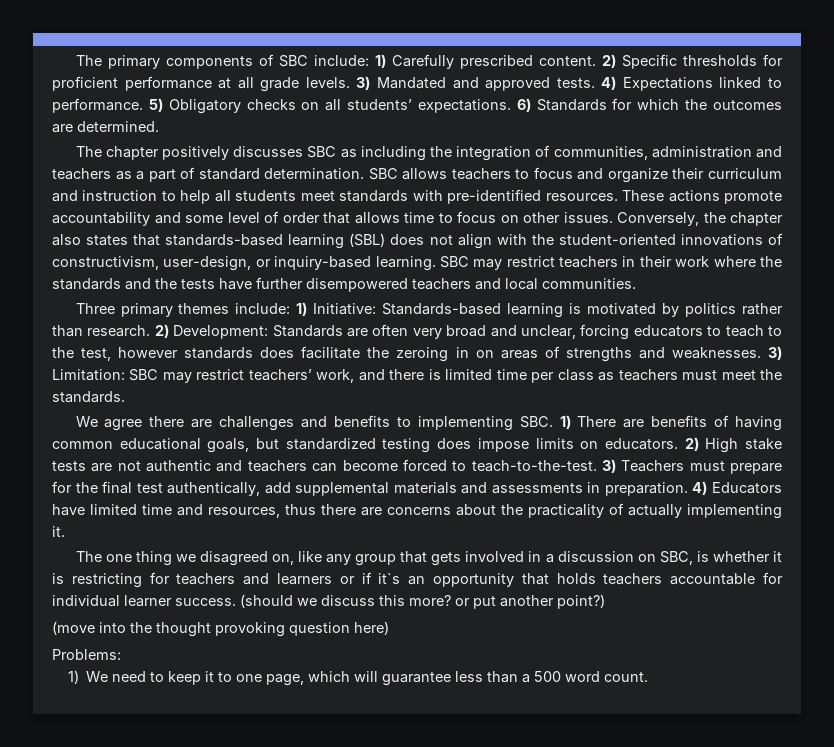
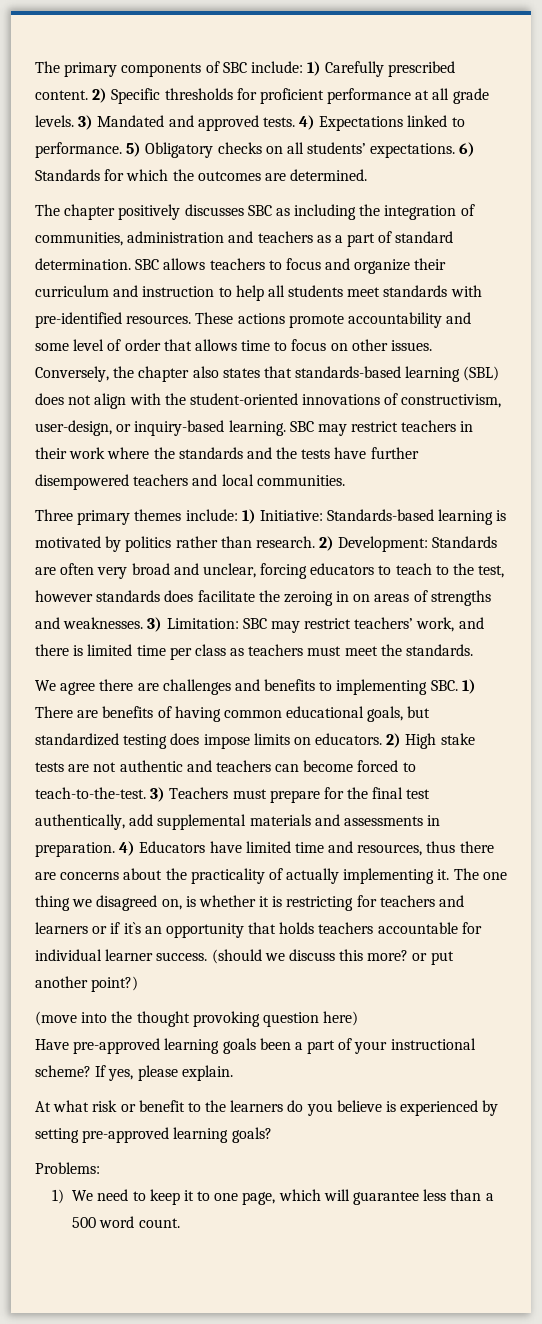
- 4) Educators have limited time and resources, thus there are concerns about the practicality of actually implementing it.
- The one thing we disagreed on, like any group that gets involved in a discussion on SBC, is whether it is restricting for teachers and learners or if it`s an opportunity that holds teachers accountable for individual learner success.
+ 4) Educators have limited time and resources, thus there are concerns about the practicality of actually implementing it. The one thing we disagreed on, is whether it is restricting for teachers and learners or if it`s an opportunity that holds teachers accountable for individual learner success.
+ Have pre-approved learning goals been a part of your instructional scheme? If yes, please explain.
+ At what risk or benefit to the learners do you believe is experienced by setting pre-approved learning goals?

